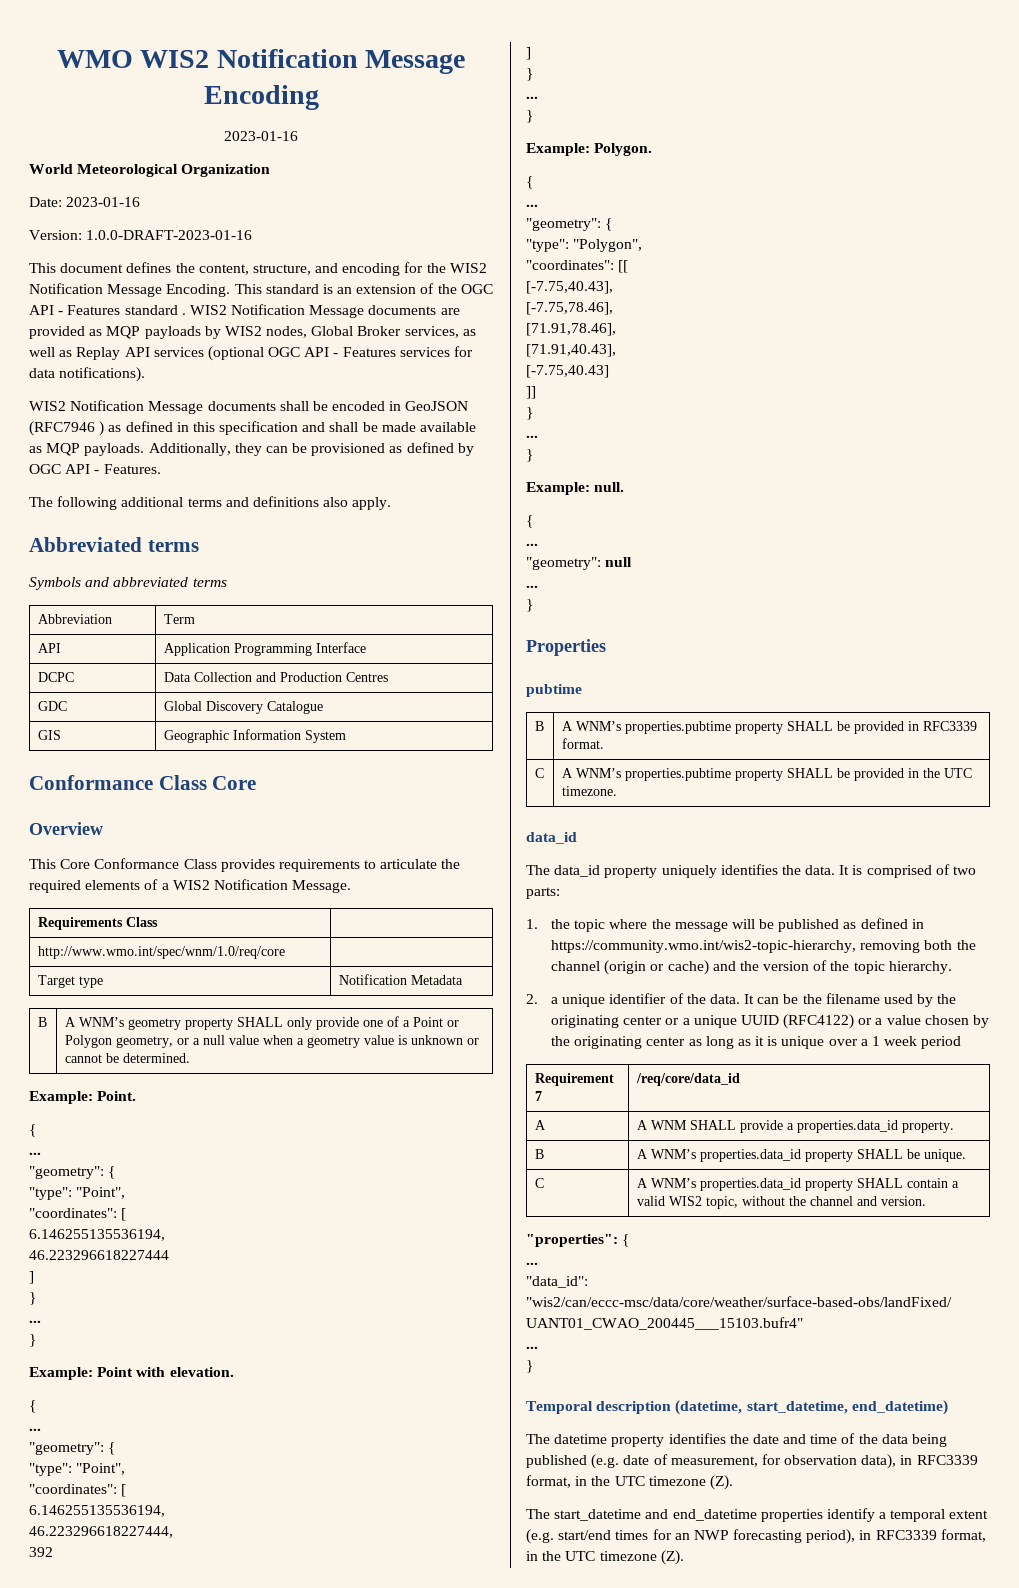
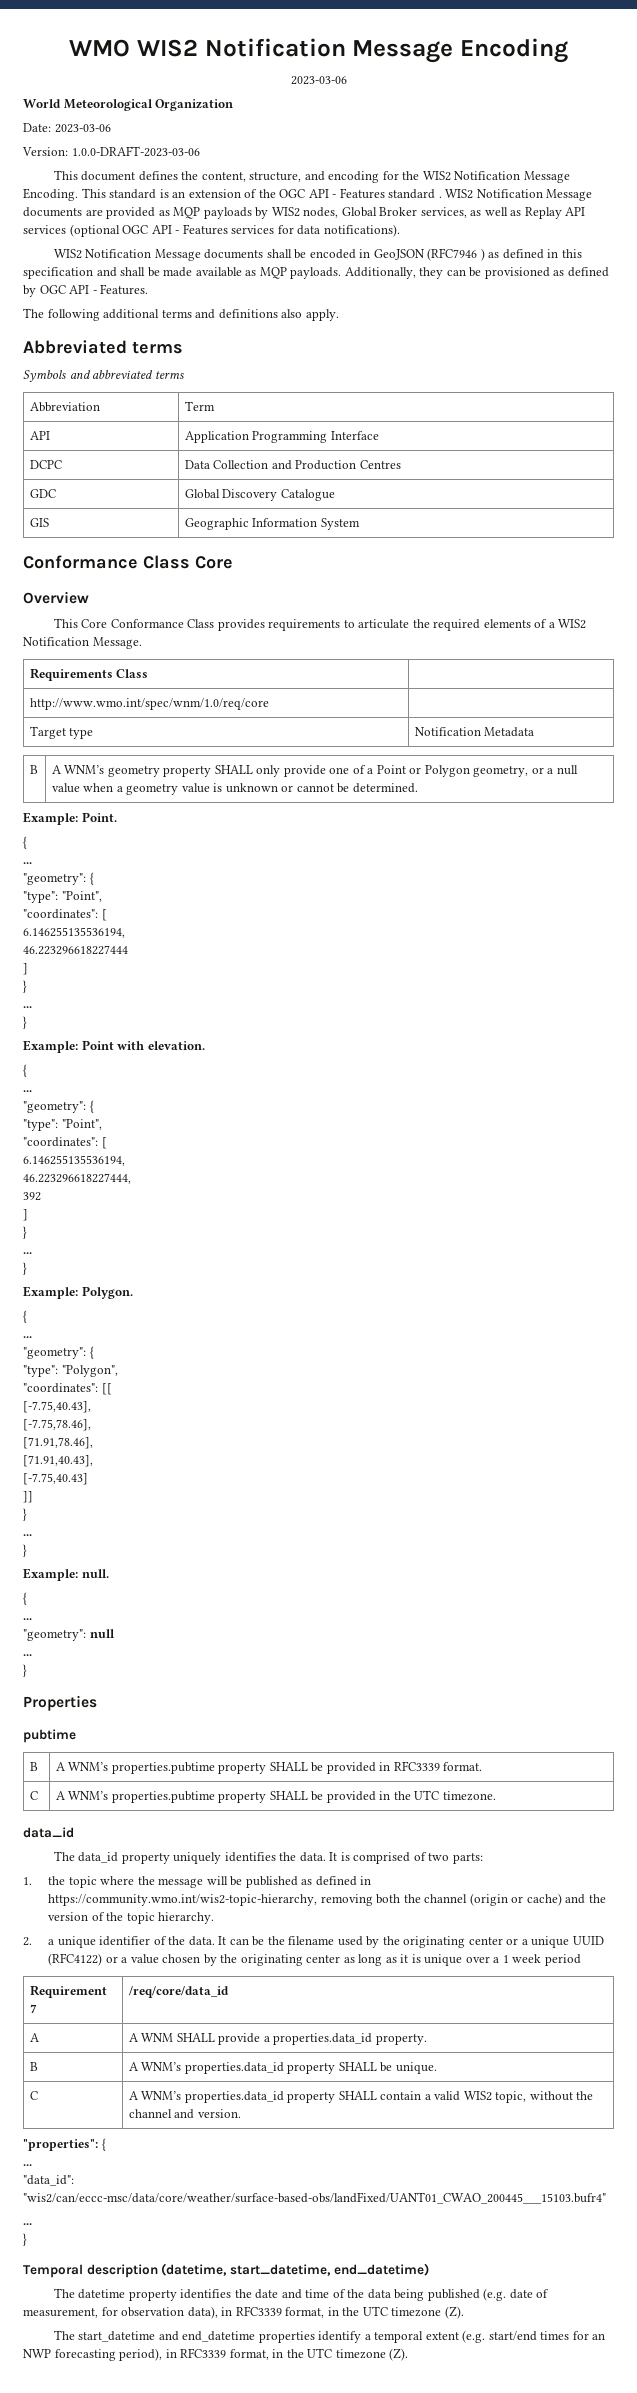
  WMO WIS2 Notification Message Encoding
- 2023-01-16
+ 2023-03-06
- Date: 2023-01-16
+ Date: 2023-03-06
- Version: 1.0.0-DRAFT-2023-01-16
+ Version: 1.0.0-DRAFT-2023-03-06

